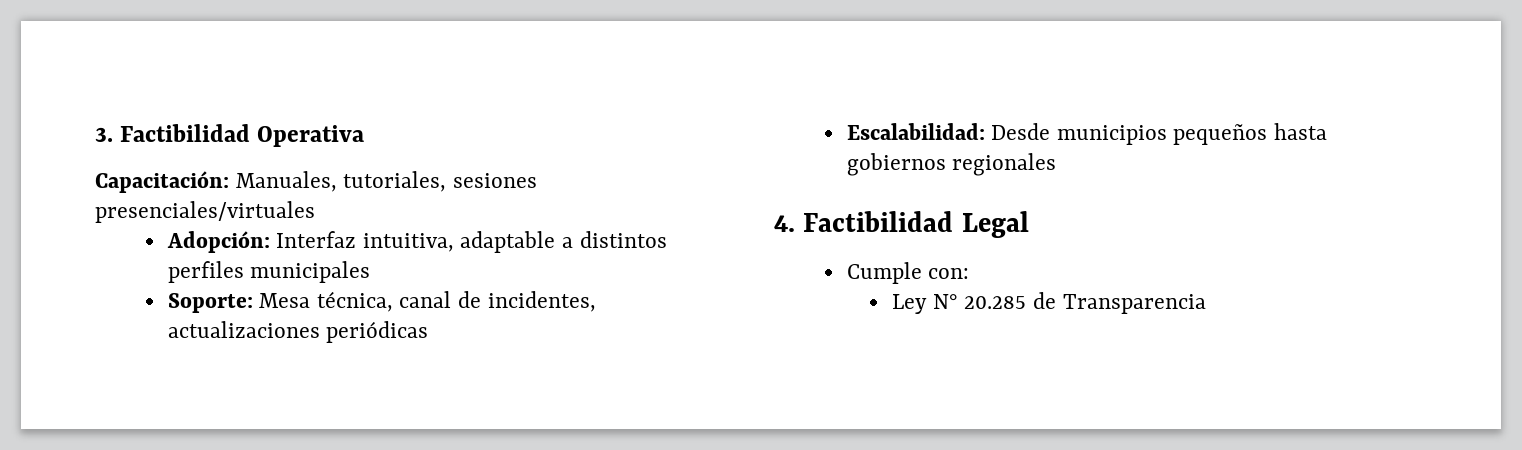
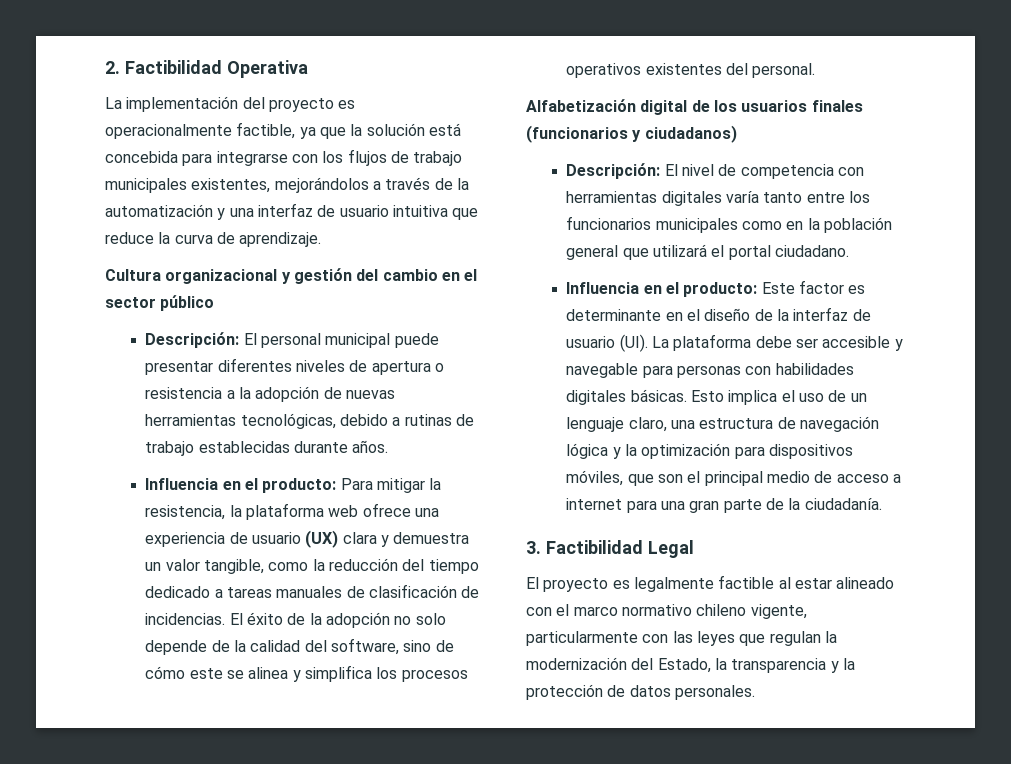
- 3. Factibilidad Operativa
+ 2. Factibilidad Operativa
- Capacitación: Manuales, tutoriales, sesiones presenciales/virtuales
- Adopción: Interfaz intuitiva, adaptable a distintos perfiles municipales
- Soporte: Mesa técnica, canal de incidentes, actualizaciones periódicas
- Escalabilidad: Desde municipios pequeños hasta gobiernos regionales
- 4. Factibilidad Legal
- Cumple con:
- Ley N° 20.285 de Transparencia
+ La implementación del proyecto es operacionalmente factible, ya que la solución está concebida para integrarse con los flujos de trabajo municipales existentes, mejorándolos a través de la automatización y una interfaz de usuario intuitiva que reduce la curva de aprendizaje.
+ Cultura organizacional y gestión del cambio en el sector público
+ Descripción: El personal municipal puede presentar diferentes niveles de apertura o resistencia a la adopción de nuevas herramientas tecnológicas, debido a rutinas de trabajo establecidas durante años.
+ Influencia en el producto: Para mitigar la resistencia, la plataforma web ofrece una experiencia de usuario (UX) clara y demuestra un valor tangible, como la reducción del tiempo dedicado a tareas manuales de clasificación de incidencias. El éxito de la adopción no solo depende de la calidad del software, sino de cómo este se alinea y simplifica los procesos operativos existentes del personal.
+ Alfabetización digital de los usuarios finales (funcionarios y ciudadanos)
+ Descripción: El nivel de competencia con herramientas digitales varía tanto entre los funcionarios municipales como en la población general que utilizará el portal ciudadano.
+ Influencia en el producto: Este factor es determinante en el diseño de la interfaz de usuario (UI). La plataforma debe ser accesible y navegable para personas con habilidades digitales básicas. Esto implica el uso de un lenguaje claro, una estructura de navegación lógica y la optimización para dispositivos móviles, que son el principal medio de acceso a internet para una gran parte de la ciudadanía.
+ 3. Factibilidad Legal
+ El proyecto es legalmente factible al estar alineado con el marco normativo chileno vigente, particularmente con las leyes que regulan la modernización del Estado, la transparencia y la protección de datos personales.

